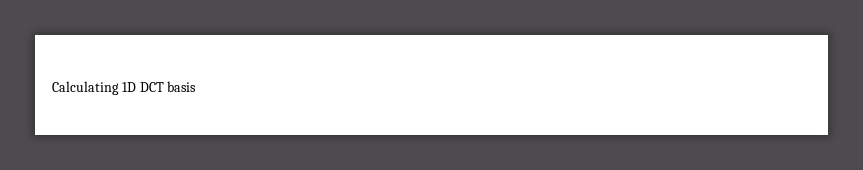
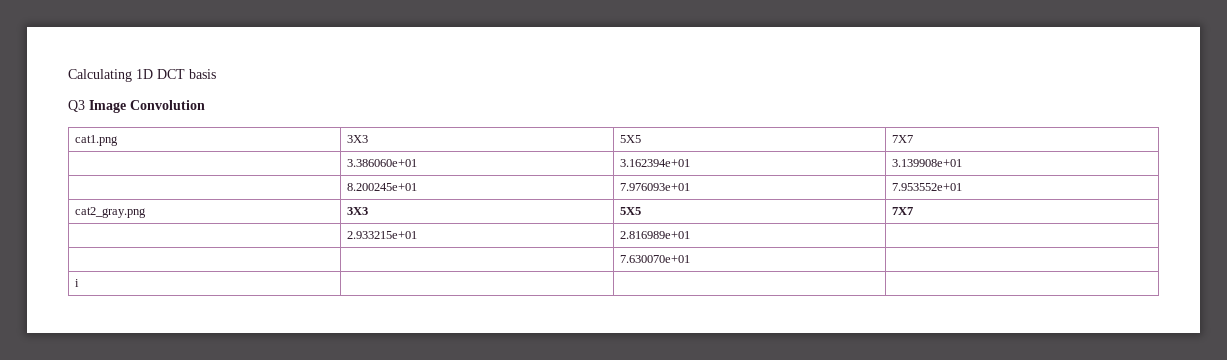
+ Q3 Image Convolution
+ cat1.png | 3X3 | 5X5 | 7X7
+ | 3.386060e+01 | 3.162394e+01 | 3.139908e+01
+ | 8.200245e+01 | 7.976093e+01 | 7.953552e+01
+ cat2_gray.png | 3X3 | 5X5 | 7X7
+ | 2.933215e+01 | 2.816989e+01 |
+ | | 7.630070e+01 |
+ i | | |

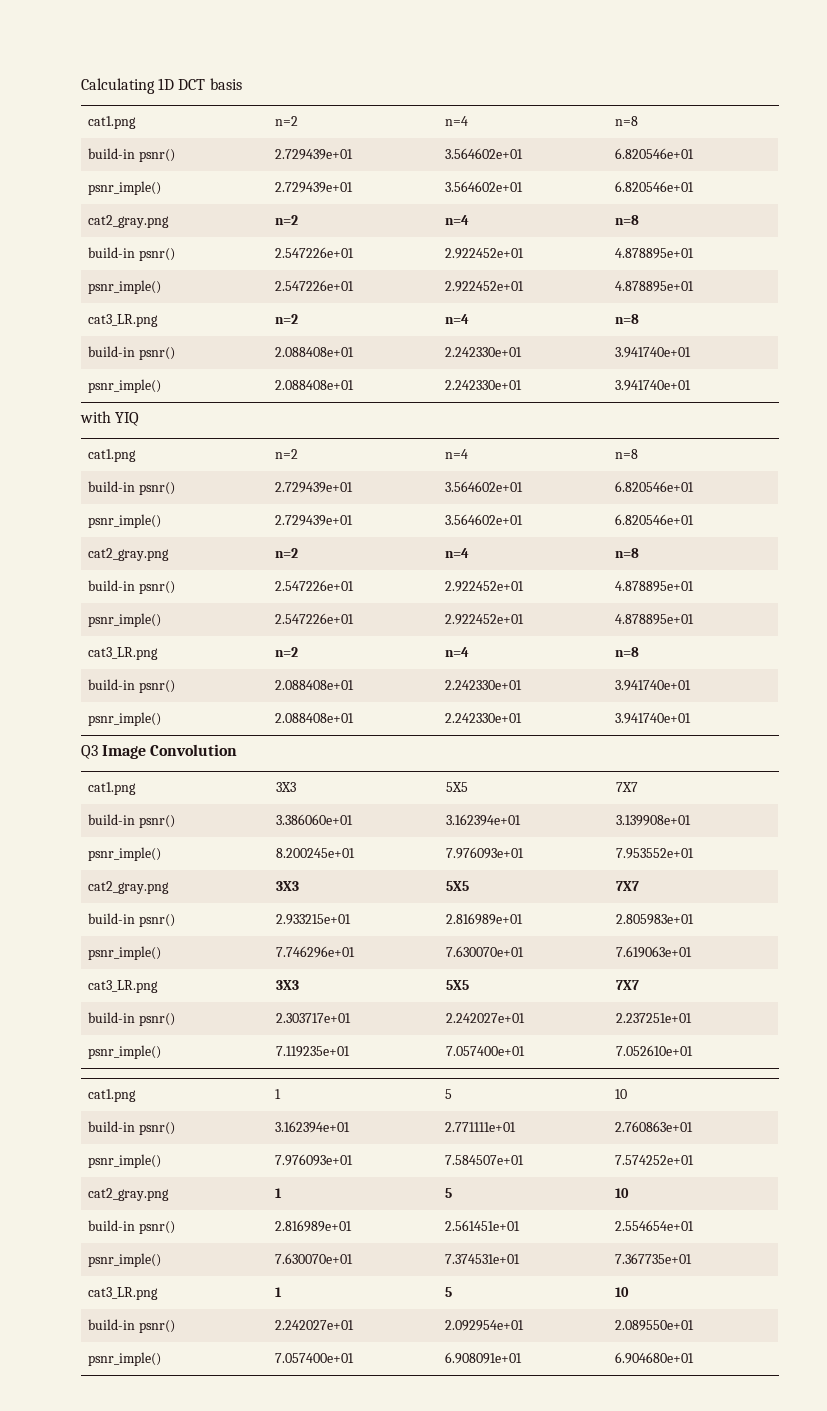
  Calculating 1D DCT basis
+ cat1.png | n=2 | n=4 | n=8
+ build-in psnr() | 2.729439e+01 | 3.564602e+01 | 6.820546e+01
+ psnr_imple() | 2.729439e+01 | 3.564602e+01 | 6.820546e+01
+ cat2_gray.png | n=2 | n=4 | n=8
+ build-in psnr() | 2.547226e+01 | 2.922452e+01 | 4.878895e+01
+ psnr_imple() | 2.547226e+01 | 2.922452e+01 | 4.878895e+01
+ cat3_LR.png | n=2 | n=4 | n=8
+ build-in psnr() | 2.088408e+01 | 2.242330e+01 | 3.941740e+01
+ psnr_imple() | 2.088408e+01 | 2.242330e+01 | 3.941740e+01
+ with YIQ
+ cat1.png | n=2 | n=4 | n=8
+ build-in psnr() | 2.729439e+01 | 3.564602e+01 | 6.820546e+01
+ psnr_imple() | 2.729439e+01 | 3.564602e+01 | 6.820546e+01
+ cat2_gray.png | n=2 | n=4 | n=8
+ build-in psnr() | 2.547226e+01 | 2.922452e+01 | 4.878895e+01
+ psnr_imple() | 2.547226e+01 | 2.922452e+01 | 4.878895e+01
+ cat3_LR.png | n=2 | n=4 | n=8
+ build-in psnr() | 2.088408e+01 | 2.242330e+01 | 3.941740e+01
+ psnr_imple() | 2.088408e+01 | 2.242330e+01 | 3.941740e+01
- | 3.386060e+01 | 3.162394e+01 | 3.139908e+01
+ build-in psnr() | 3.386060e+01 | 3.162394e+01 | 3.139908e+01
- | 8.200245e+01 | 7.976093e+01 | 7.953552e+01
+ psnr_imple() | 8.200245e+01 | 7.976093e+01 | 7.953552e+01
- | 2.933215e+01 | 2.816989e+01 |
- | | 7.630070e+01 |
- i | | |
+ build-in psnr() | 2.933215e+01 | 2.816989e+01 | 2.805983e+01
+ psnr_imple() | 7.746296e+01 | 7.630070e+01 | 7.619063e+01
+ cat3_LR.png | 3X3 | 5X5 | 7X7
+ build-in psnr() | 2.303717e+01 | 2.242027e+01 | 2.237251e+01
+ psnr_imple() | 7.119235e+01 | 7.057400e+01 | 7.052610e+01
+ cat1.png | 1 | 5 | 10
+ build-in psnr() | 3.162394e+01 | 2.771111e+01 | 2.760863e+01
+ psnr_imple() | 7.976093e+01 | 7.584507e+01 | 7.574252e+01
+ cat2_gray.png | 1 | 5 | 10
+ build-in psnr() | 2.816989e+01 | 2.561451e+01 | 2.554654e+01
+ psnr_imple() | 7.630070e+01 | 7.374531e+01 | 7.367735e+01
+ cat3_LR.png | 1 | 5 | 10
+ build-in psnr() | 2.242027e+01 | 2.092954e+01 | 2.089550e+01
+ psnr_imple() | 7.057400e+01 | 6.908091e+01 | 6.904680e+01

